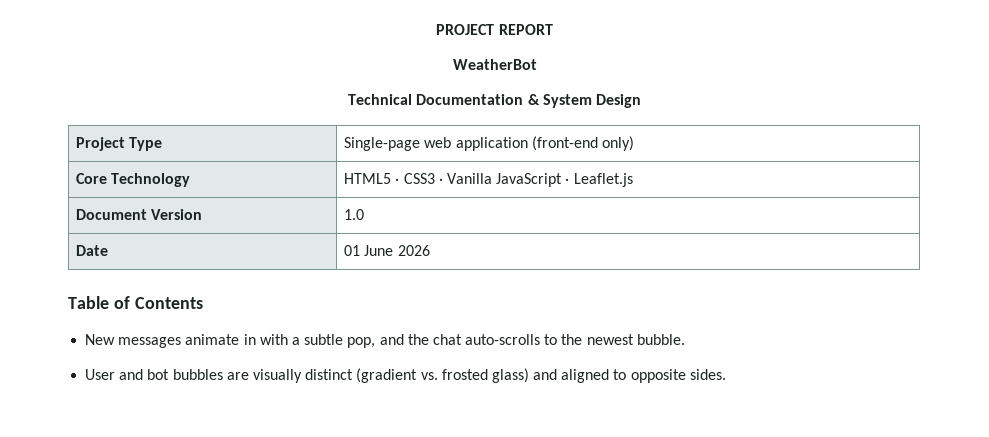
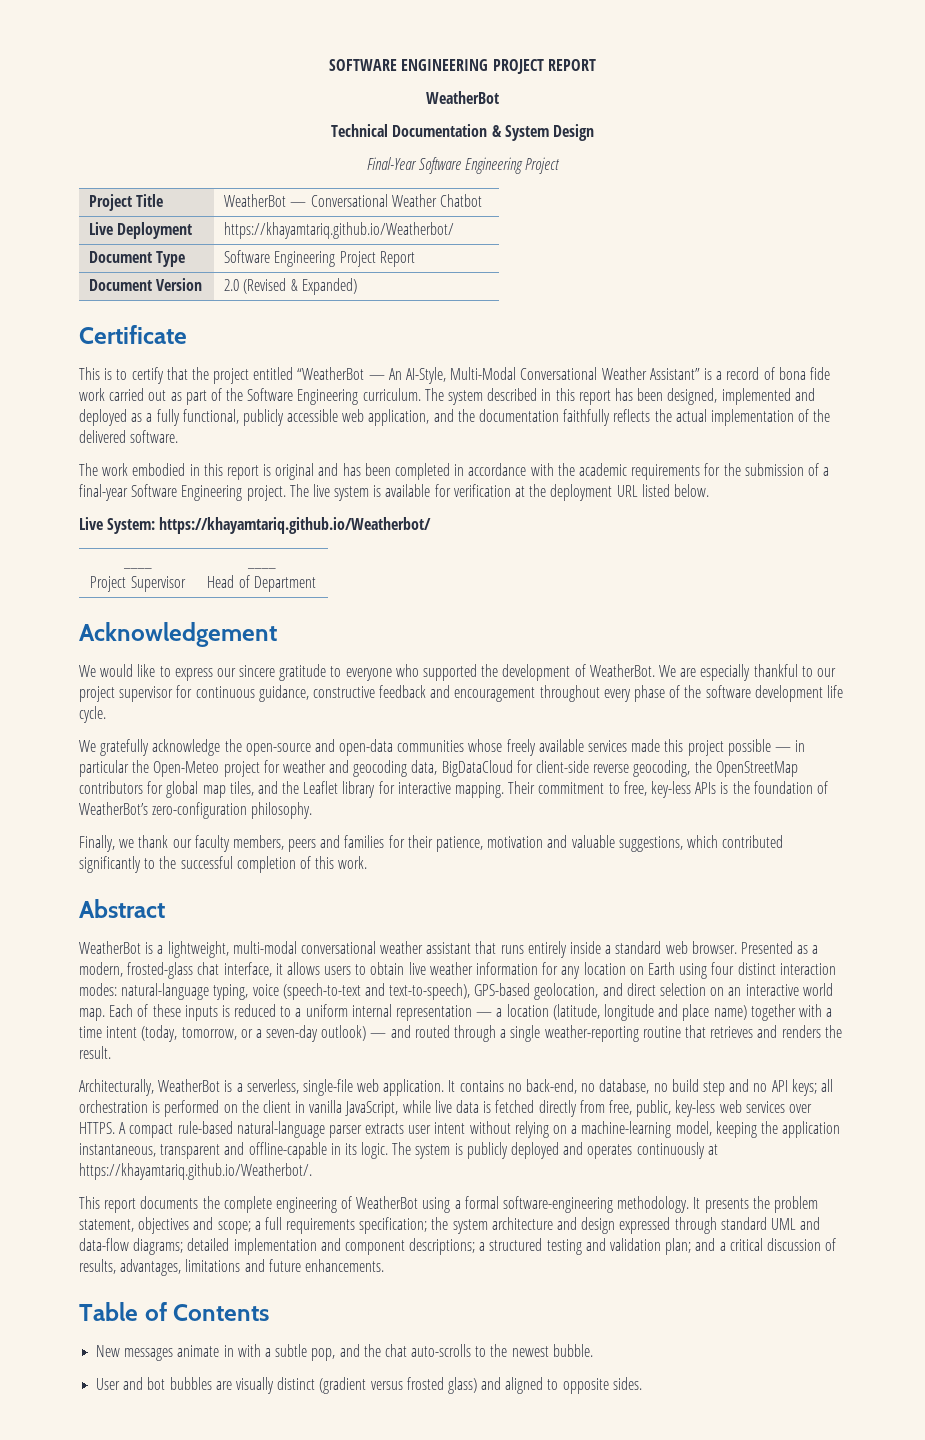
- PROJECT REPORT
+ SOFTWARE ENGINEERING PROJECT REPORT
- Project Type | Single-page web application (front-end only)
- Core Technology | HTML5 · CSS3 · Vanilla JavaScript · Leaflet.js
- Document Version | 1.0
- Date | 01 June 2026
+ Final-Year Software Engineering Project
+ Project Title | WeatherBot — Conversational Weather Chatbot
+ Live Deployment | https://khayamtariq.github.io/Weatherbot/
+ Document Type | Software Engineering Project Report
+ Document Version | 2.0 (Revised & Expanded)
+ Certificate
+ This is to certify that the project entitled “WeatherBot — An AI-Style, Multi-Modal Conversational Weather Assistant” is a record of bona fide work carried out as part of the Software Engineering curriculum. The system described in this report has been designed, implemented and deployed as a fully functional, publicly accessible web application, and the documentation faithfully reflects the actual implementation of the delivered software.
+ The work embodied in this report is original and has been completed in accordance with the academic requirements for the submission of a final-year Software Engineering project. The live system is available for verification at the deployment URL listed below.
+ Live System: https://khayamtariq.github.io/Weatherbot/
+ ____
+ Project Supervisor | ____
+ Head of Department
+ Acknowledgement
+ We would like to express our sincere gratitude to everyone who supported the development of WeatherBot. We are especially thankful to our project supervisor for continuous guidance, constructive feedback and encouragement throughout every phase of the software development life cycle.
+ We gratefully acknowledge the open-source and open-data communities whose freely available services made this project possible — in particular the Open-Meteo project for weather and geocoding data, BigDataCloud for client-side reverse geocoding, the OpenStreetMap contributors for global map tiles, and the Leaflet library for interactive mapping. Their commitment to free, key-less APIs is the foundation of WeatherBot’s zero-configuration philosophy.
+ Finally, we thank our faculty members, peers and families for their patience, motivation and valuable suggestions, which contributed significantly to the successful completion of this work.
+ Abstract
+ WeatherBot is a lightweight, multi-modal conversational weather assistant that runs entirely inside a standard web browser. Presented as a modern, frosted-glass chat interface, it allows users to obtain live weather information for any location on Earth using four distinct interaction modes: natural-language typing, voice (speech-to-text and text-to-speech), GPS-based geolocation, and direct selection on an interactive world map. Each of these inputs is reduced to a uniform internal representation — a location (latitude, longitude and place name) together with a time intent (today, tomorrow, or a seven-day outlook) — and routed through a single weather-reporting routine that retrieves and renders the result.
+ Architecturally, WeatherBot is a serverless, single-file web application. It contains no back-end, no database, no build step and no API keys; all orchestration is performed on the client in vanilla JavaScript, while live data is fetched directly from free, public, key-less web services over HTTPS. A compact rule-based natural-language parser extracts user intent without relying on a machine-learning model, keeping the application instantaneous, transparent and offline-capable in its logic. The system is publicly deployed and operates continuously at https://khayamtariq.github.io/Weatherbot/.
+ This report documents the complete engineering of WeatherBot using a formal software-engineering methodology. It presents the problem statement, objectives and scope; a full requirements specification; the system architecture and design expressed through standard UML and data-flow diagrams; detailed implementation and component descriptions; a structured testing and validation plan; and a critical discussion of results, advantages, limitations and future enhancements.
- User and bot bubbles are visually distinct (gradient vs. frosted glass) and aligned to opposite sides.
+ User and bot bubbles are visually distinct (gradient versus frosted glass) and aligned to opposite sides.

